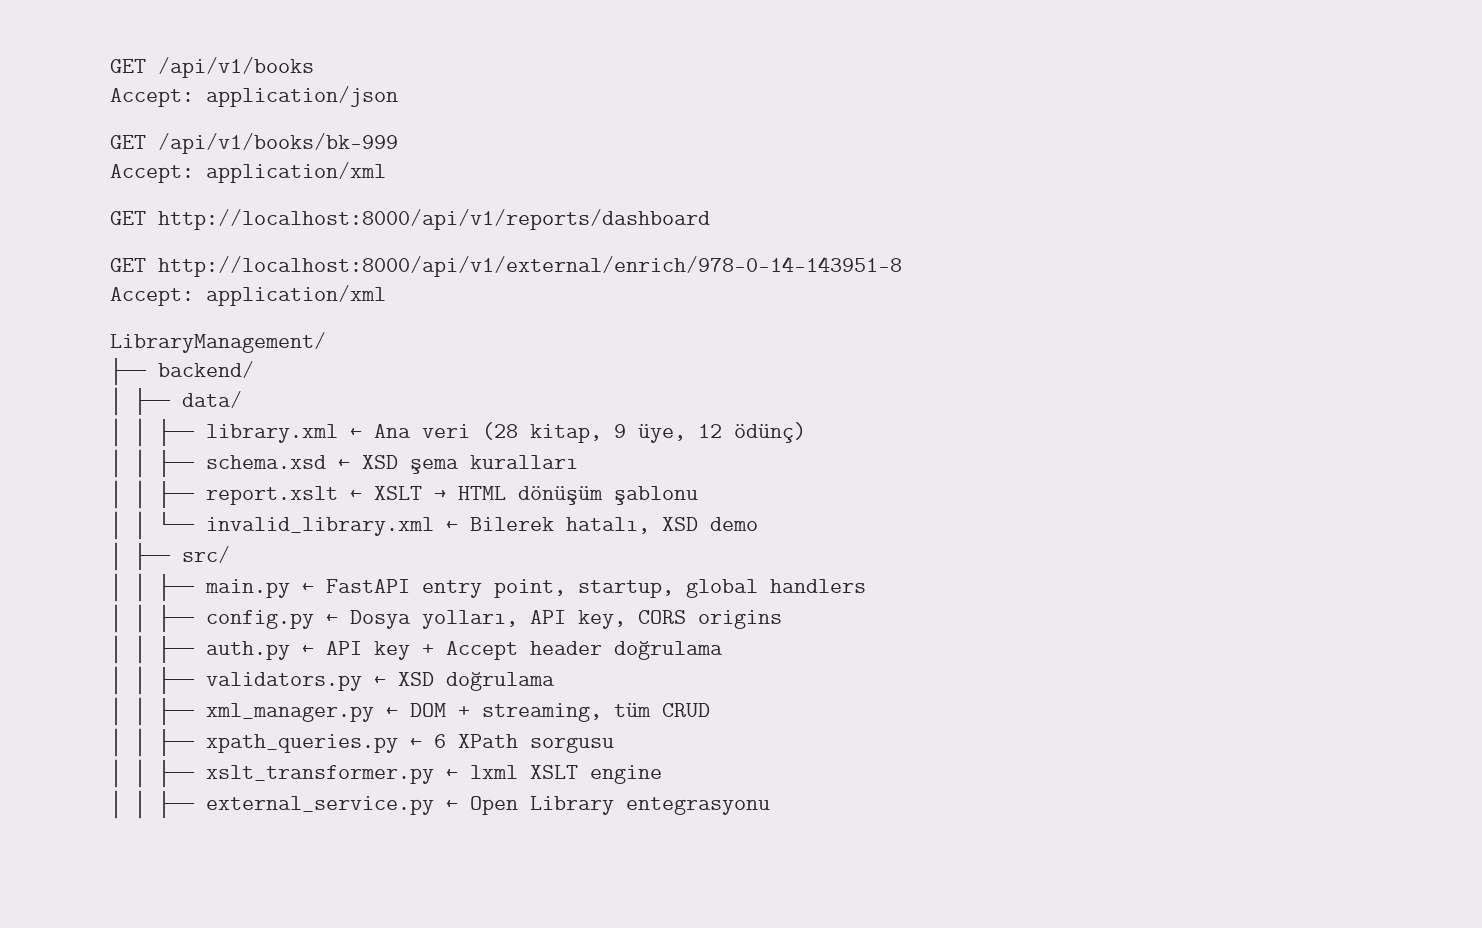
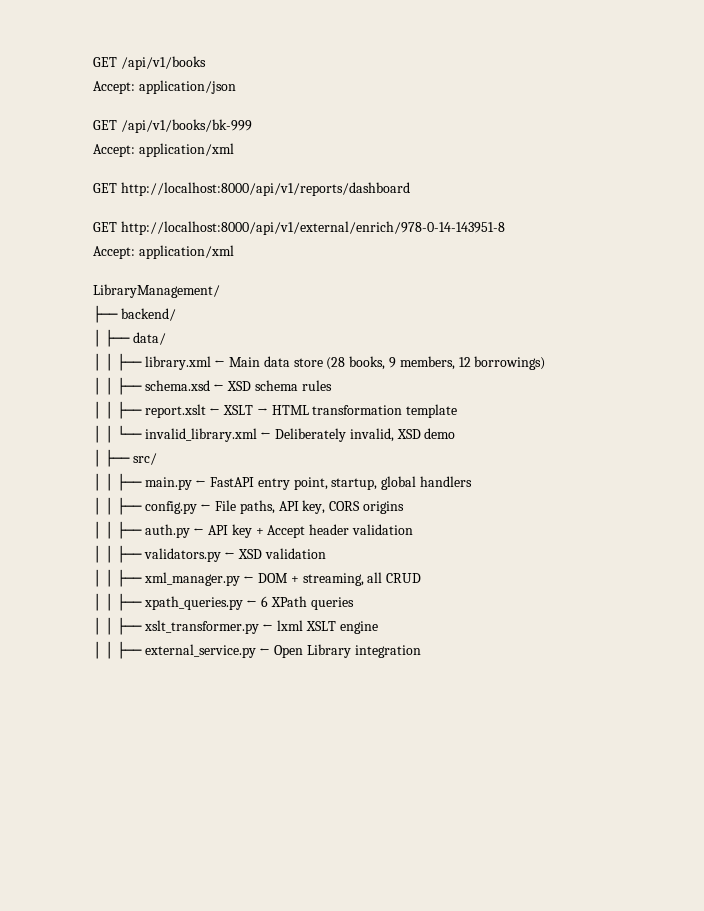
- │ │ ├── library.xml ← Ana veri (28 kitap, 9 üye, 12 ödünç)
+ │ │ ├── library.xml ← Main data store (28 books, 9 members, 12 borrowings)
- │ │ ├── schema.xsd ← XSD şema kuralları
+ │ │ ├── schema.xsd ← XSD schema rules
- │ │ ├── report.xslt ← XSLT → HTML dönüşüm şablonu
+ │ │ ├── report.xslt ← XSLT → HTML transformation template
- │ │ └── invalid_library.xml ← Bilerek hatalı, XSD demo
+ │ │ └── invalid_library.xml ← Deliberately invalid, XSD demo
- │ │ ├── config.py ← Dosya yolları, API key, CORS origins
+ │ │ ├── config.py ← File paths, API key, CORS origins
- │ │ ├── auth.py ← API key + Accept header doğrulama
+ │ │ ├── auth.py ← API key + Accept header validation
- │ │ ├── validators.py ← XSD doğrulama
+ │ │ ├── validators.py ← XSD validation
- │ │ ├── xml_manager.py ← DOM + streaming, tüm CRUD
+ │ │ ├── xml_manager.py ← DOM + streaming, all CRUD
- │ │ ├── xpath_queries.py ← 6 XPath sorgusu
+ │ │ ├── xpath_queries.py ← 6 XPath queries
- │ │ ├── external_service.py ← Open Library entegrasyonu
+ │ │ ├── external_service.py ← Open Library integration

